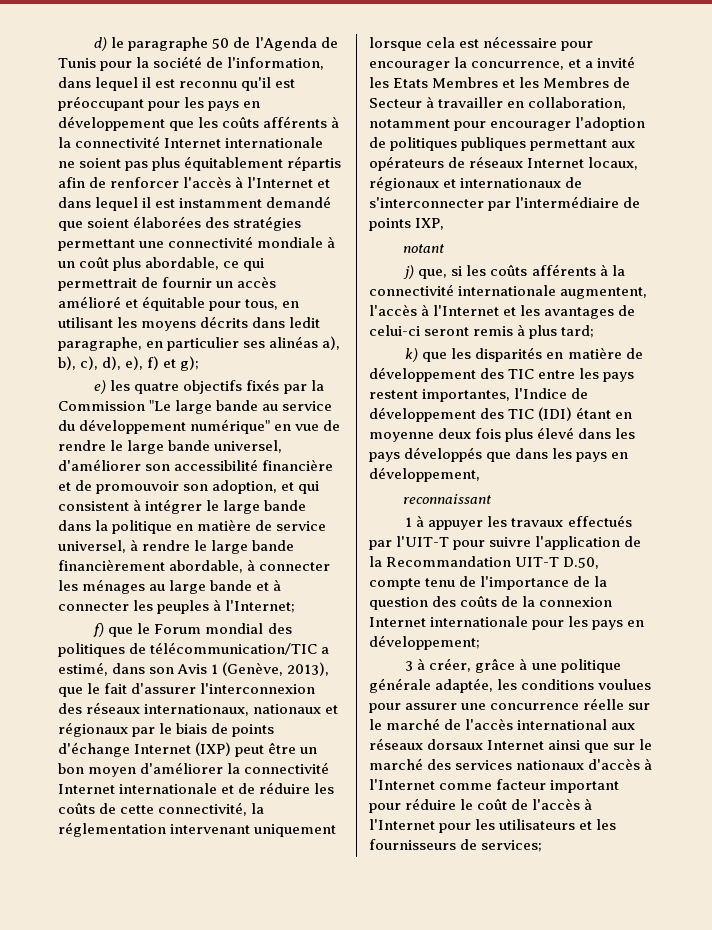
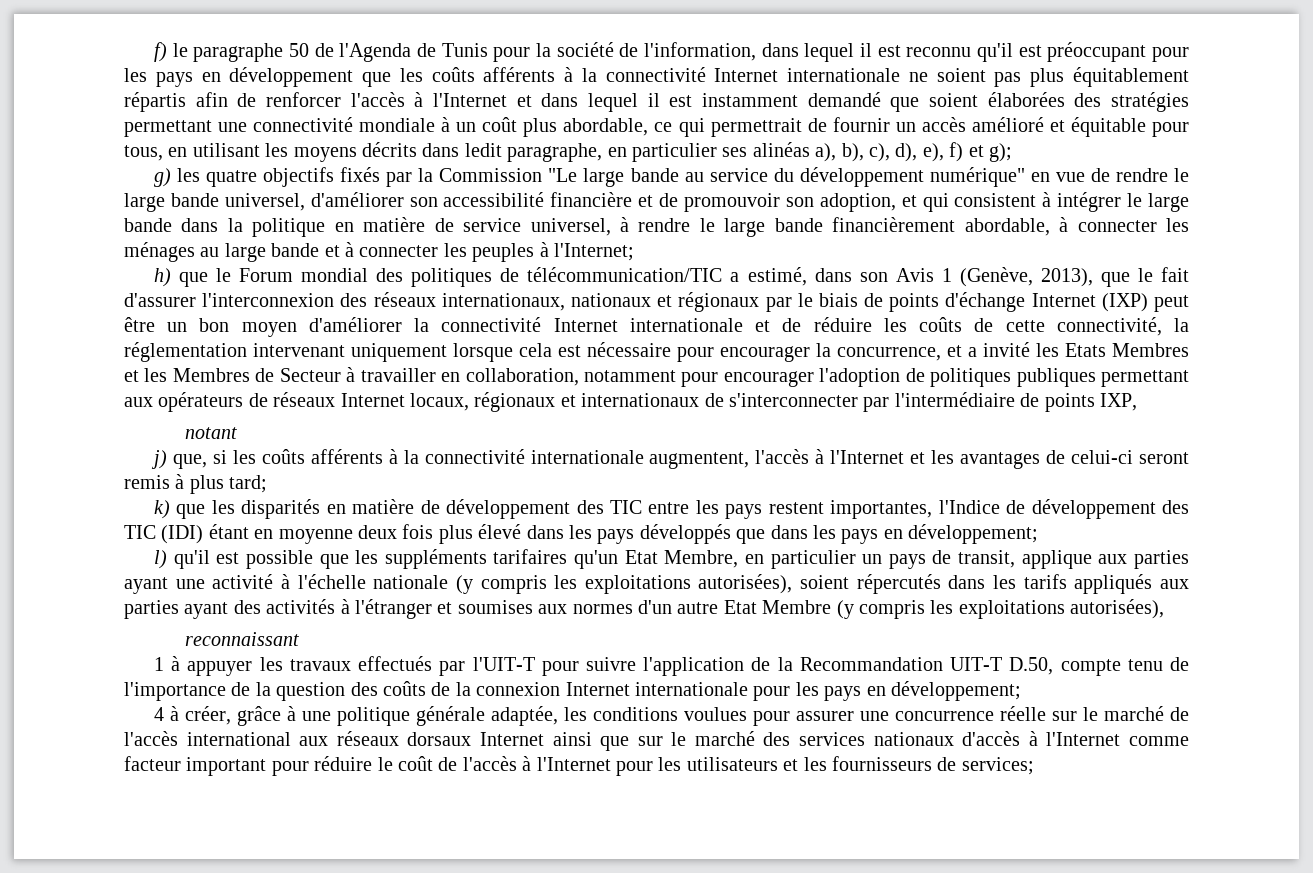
- d) le paragraphe 50 de l'Agenda de Tunis pour la société de l'information, dans lequel il est reconnu qu'il est préoccupant pour les pays en développement que les coûts afférents à la connectivité Internet internationale ne soient pas plus équitablement répartis afin de renforcer l'accès à l'Internet et dans lequel il est instamment demandé que soient élaborées des stratégies permettant une connectivité mondiale à un coût plus abordable, ce qui permettrait de fournir un accès amélioré et équitable pour tous, en utilisant les moyens décrits dans ledit paragraphe, en particulier ses alinéas a), b), c), d), e), f) et g);
+ f) le paragraphe 50 de l'Agenda de Tunis pour la société de l'information, dans lequel il est reconnu qu'il est préoccupant pour les pays en développement que les coûts afférents à la connectivité Internet internationale ne soient pas plus équitablement répartis afin de renforcer l'accès à l'Internet et dans lequel il est instamment demandé que soient élaborées des stratégies permettant une connectivité mondiale à un coût plus abordable, ce qui permettrait de fournir un accès amélioré et équitable pour tous, en utilisant les moyens décrits dans ledit paragraphe, en particulier ses alinéas a), b), c), d), e), f) et g);
- e) les quatre objectifs fixés par la Commission "Le large bande au service du développement numérique" en vue de rendre le large bande universel, d'améliorer son accessibilité financière et de promouvoir son adoption, et qui consistent à intégrer le large bande dans la politique en matière de service universel, à rendre le large bande financièrement abordable, à connecter les ménages au large bande et à connecter les peuples à l'Internet;
+ g) les quatre objectifs fixés par la Commission "Le large bande au service du développement numérique" en vue de rendre le large bande universel, d'améliorer son accessibilité financière et de promouvoir son adoption, et qui consistent à intégrer le large bande dans la politique en matière de service universel, à rendre le large bande financièrement abordable, à connecter les ménages au large bande et à connecter les peuples à l'Internet;
- f) que le Forum mondial des politiques de télécommunication/TIC a estimé, dans son Avis 1 (Genève, 2013), que le fait d'assurer l'interconnexion des réseaux internationaux, nationaux et régionaux par le biais de points d'échange Internet (IXP) peut être un bon moyen d'améliorer la connectivité Internet internationale et de réduire les coûts de cette connectivité, la réglementation intervenant uniquement lorsque cela est nécessaire pour encourager la concurrence, et a invité les Etats Membres et les Membres de Secteur à travailler en collaboration, notamment pour encourager l'adoption de politiques publiques permettant aux opérateurs de réseaux Internet locaux, régionaux et internationaux de s'interconnecter par l'intermédiaire de points IXP,
+ h) que le Forum mondial des politiques de télécommunication/TIC a estimé, dans son Avis 1 (Genève, 2013), que le fait d'assurer l'interconnexion des réseaux internationaux, nationaux et régionaux par le biais de points d'échange Internet (IXP) peut être un bon moyen d'améliorer la connectivité Internet internationale et de réduire les coûts de cette connectivité, la réglementation intervenant uniquement lorsque cela est nécessaire pour encourager la concurrence, et a invité les Etats Membres et les Membres de Secteur à travailler en collaboration, notamment pour encourager l'adoption de politiques publiques permettant aux opérateurs de réseaux Internet locaux, régionaux et internationaux de s'interconnecter par l'intermédiaire de points IXP,
- k) que les disparités en matière de développement des TIC entre les pays restent importantes, l'Indice de développement des TIC (IDI) étant en moyenne deux fois plus élevé dans les pays développés que dans les pays en développement,
+ k) que les disparités en matière de développement des TIC entre les pays restent importantes, l'Indice de développement des TIC (IDI) étant en moyenne deux fois plus élevé dans les pays développés que dans les pays en développement;
+ l) qu'il est possible que les suppléments tarifaires qu'un Etat Membre, en particulier un pays de transit, applique aux parties ayant une activité à l'échelle nationale (y compris les exploitations autorisées), soient répercutés dans les tarifs appliqués aux parties ayant des activités à l'étranger et soumises aux normes d'un autre Etat Membre (y compris les exploitations autorisées),
- 3 à créer, grâce à une politique générale adaptée, les conditions voulues pour assurer une concurrence réelle sur le marché de l'accès international aux réseaux dorsaux Internet ainsi que sur le marché des services nationaux d'accès à l'Internet comme facteur important pour réduire le coût de l'accès à l'Internet pour les utilisateurs et les fournisseurs de services;
+ 4 à créer, grâce à une politique générale adaptée, les conditions voulues pour assurer une concurrence réelle sur le marché de l'accès international aux réseaux dorsaux Internet ainsi que sur le marché des services nationaux d'accès à l'Internet comme facteur important pour réduire le coût de l'accès à l'Internet pour les utilisateurs et les fournisseurs de services;

